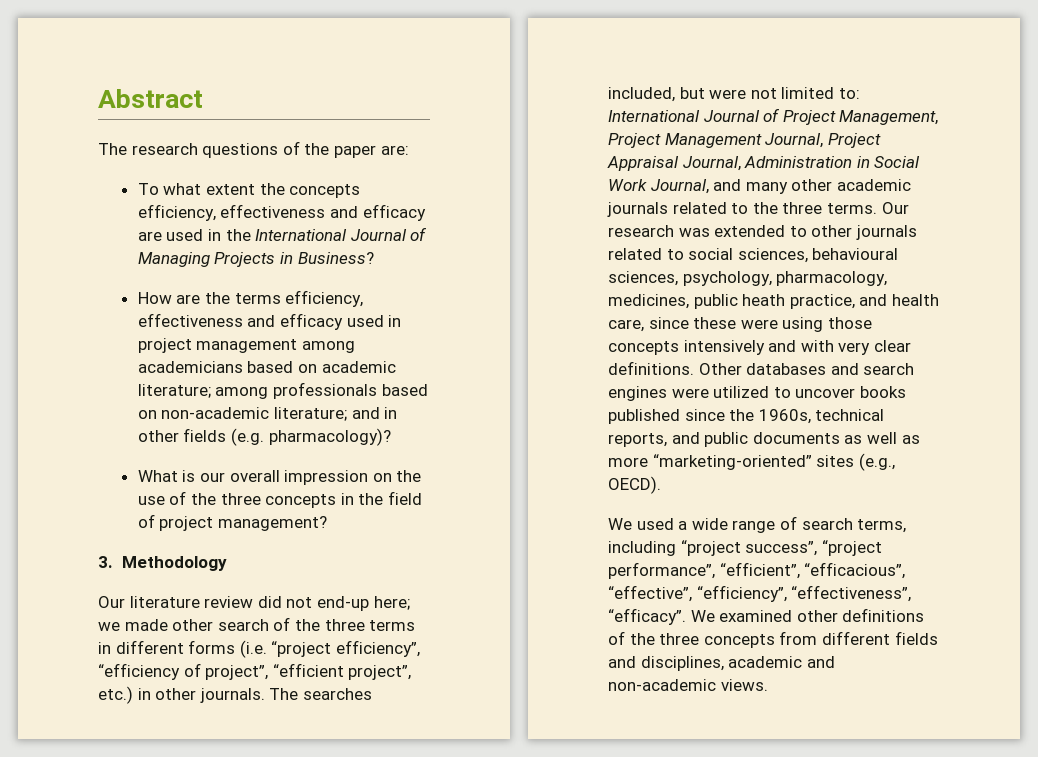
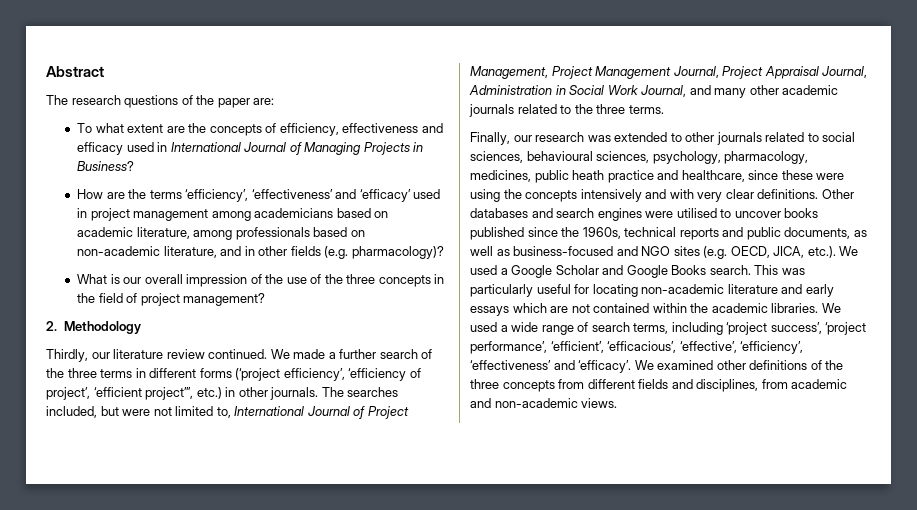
- To what extent the concepts efficiency, effectiveness and efficacy are used in the International Journal of Managing Projects in Business?
+ To what extent are the concepts of efficiency, effectiveness and efficacy used in International Journal of Managing Projects in Business?
- How are the terms efficiency, effectiveness and efficacy used in project management among academicians based on academic literature; among professionals based on non-academic literature; and in other fields (e.g. pharmacology)?
+ How are the terms ‘efficiency’, ‘effectiveness’ and ‘efficacy’ used in project management among academicians based on academic literature, among professionals based on non-academic literature, and in other fields (e.g. pharmacology)?
- What is our overall impression on the use of the three concepts in the field of project management?
+ What is our overall impression of the use of the three concepts in the field of project management?
- 3. Methodology
+ 2. Methodology
- Our literature review did not end-up here; we made other search of the three terms in different forms (i.e. “project efficiency”, “efficiency of project”, “efficient project”, etc.) in other journals.
+ Thirdly, our literature review continued. We made a further search of the three terms in different forms (‘project efficiency’, ‘efficiency of project’, ‘efficient project’”, etc.) in other journals.
- The searches included, but were not limited to: International Journal of Project Management, Project Management Journal, Project Appraisal Journal, Administration in Social Work Journal, and many other academic journals related to the three terms. Our research was extended to other journals related to social sciences, behavioural sciences, psychology, pharmacology, medicines, public heath practice, and health care, since these were using those concepts intensively and with very clear definitions.
+ The searches included, but were not limited to, International Journal of Project Management, Project Management Journal, Project Appraisal Journal, Administration in Social Work Journal, and many other academic journals related to the three terms.
+ Finally, our research was extended to other journals related to social sciences, behavioural sciences, psychology, pharmacology, medicines, public heath practice and healthcare, since these were using the concepts intensively and with very clear definitions.
- Other databases and search engines were utilized to uncover books published since the 1960s, technical reports, and public documents as well as more “marketing-oriented” sites (e.g., OECD).
- We used a wide range of search terms, including “project success”, “project performance”, “efficient”, “efficacious”, “effective”, “efficiency”, “effectiveness”, “efficacy”.
+ Other databases and search engines were utilised to uncover books published since the 1960s, technical reports and public documents, as well as business-focused and NGO sites (e.g. OECD, JICA, etc.). We used a Google Scholar and Google Books search. This was particularly useful for locating non-academic literature and early essays which are not contained within the academic libraries. We used a wide range of search terms, including ‘project success’, ‘project performance’, ‘efficient’, ‘efficacious’, ‘effective’, ‘efficiency’, ‘effectiveness’ and ‘efficacy’.
- We examined other definitions of the three concepts from different fields and disciplines, academic and non-academic views.
+ We examined other definitions of the three concepts from different fields and disciplines, from academic and non-academic views.

